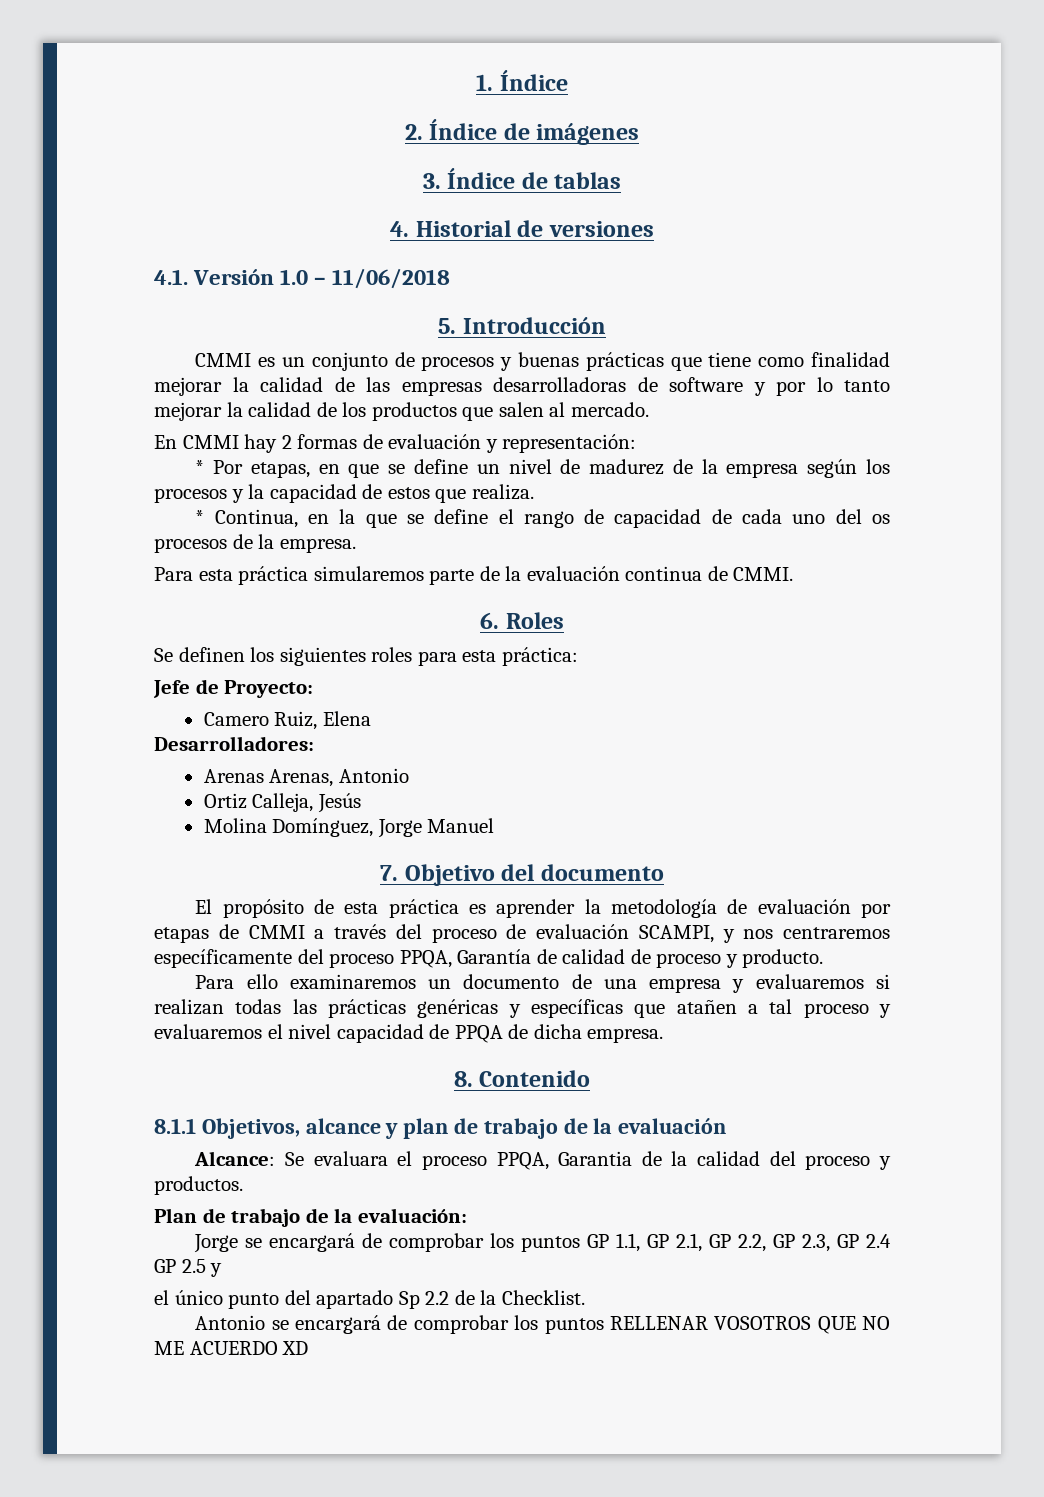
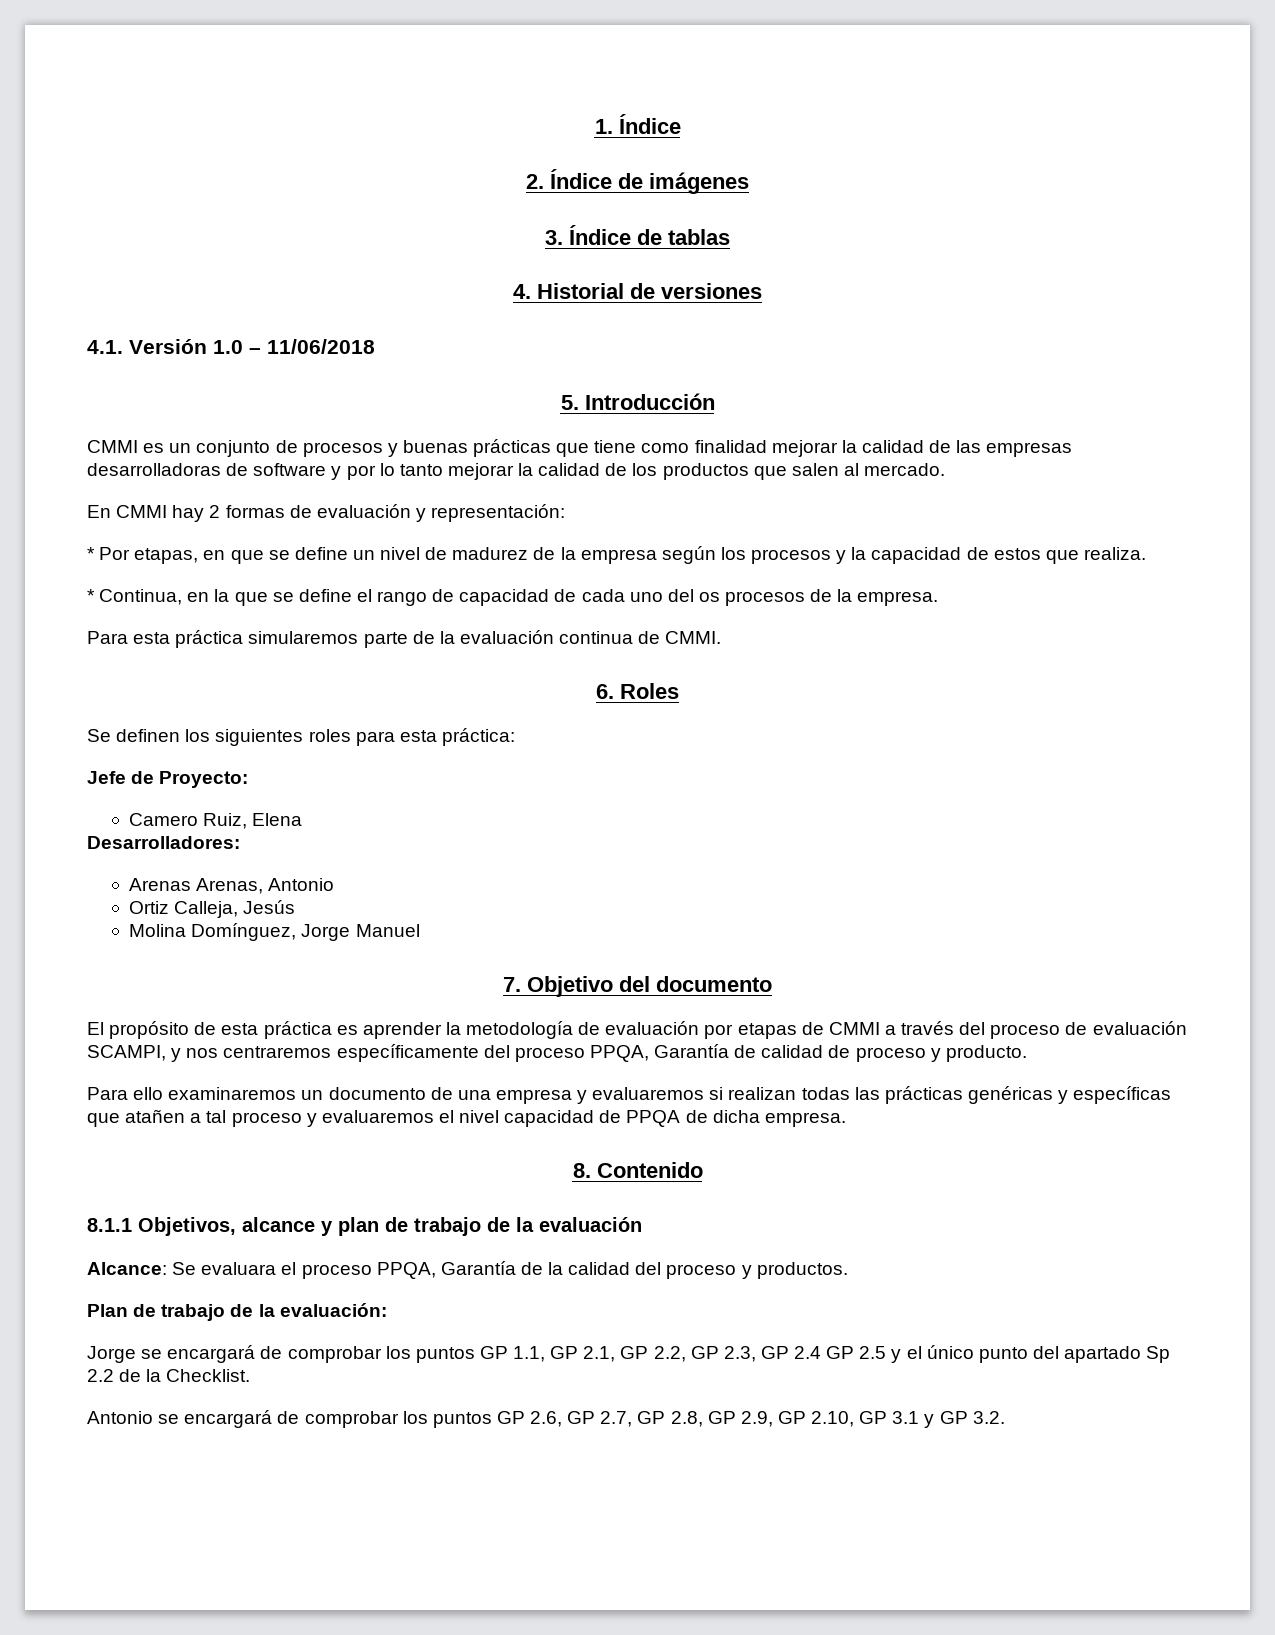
- Alcance: Se evaluara el proceso PPQA, Garantia de la calidad del proceso y productos.
+ Alcance: Se evaluara el proceso PPQA, Garantía de la calidad del proceso y productos.
- Jorge se encargará de comprobar los puntos GP 1.1, GP 2.1, GP 2.2, GP 2.3, GP 2.4 GP 2.5 y
- el único punto del apartado Sp 2.2 de la Checklist.
+ Jorge se encargará de comprobar los puntos GP 1.1, GP 2.1, GP 2.2, GP 2.3, GP 2.4 GP 2.5 y el único punto del apartado Sp 2.2 de la Checklist.
- Antonio se encargará de comprobar los puntos RELLENAR VOSOTROS QUE NO ME ACUERDO XD
+ Antonio se encargará de comprobar los puntos GP 2.6, GP 2.7, GP 2.8, GP 2.9, GP 2.10, GP 3.1 y GP 3.2.

